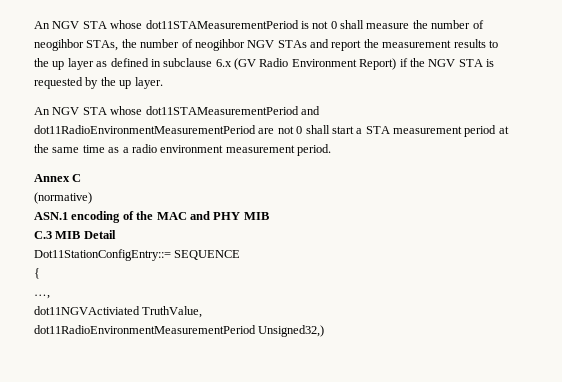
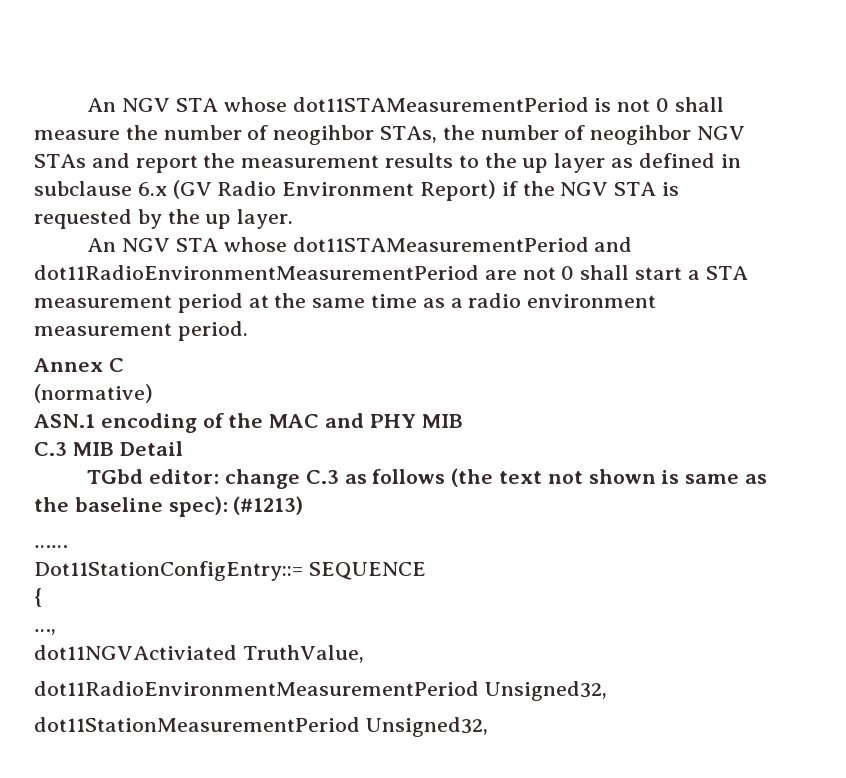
+ TGbd editor: change C.3 as follows (the text not shown is same as the baseline spec): (#1213)
+ ……
- dot11RadioEnvironmentMeasurementPeriod Unsigned32,)
+ dot11RadioEnvironmentMeasurementPeriod Unsigned32,
+ dot11StationMeasurementPeriod Unsigned32,

